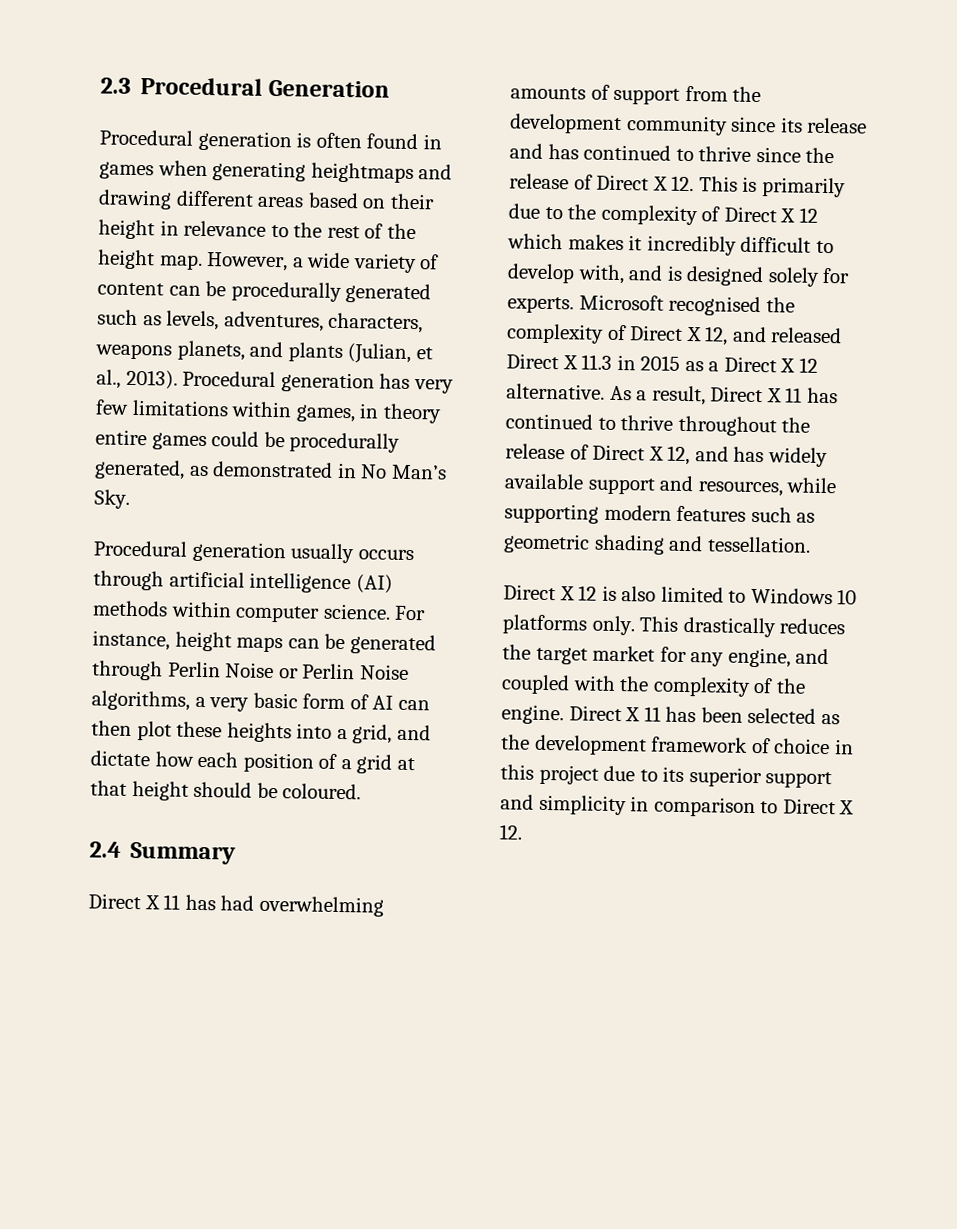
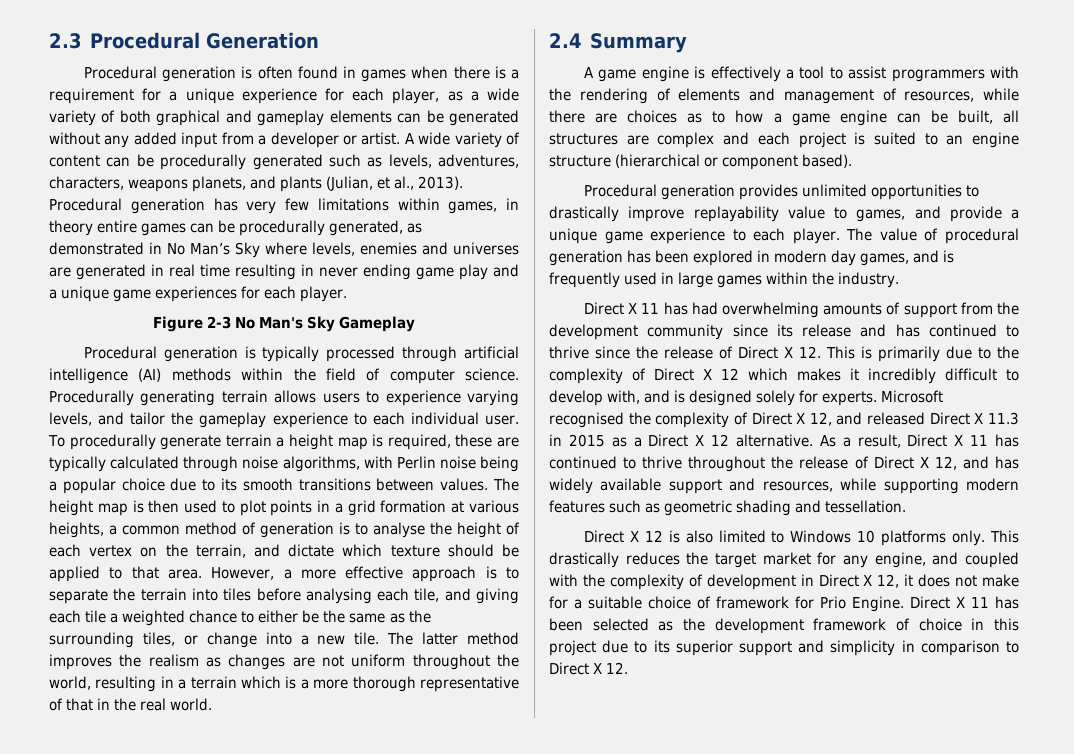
- Procedural generation is often found in games when generating heightmaps and drawing different areas based on their height in relevance to the rest of the height map. However, a wide variety of content can be procedurally generated such as levels, adventures, characters, weapons planets, and plants (Julian, et al., 2013).
+ Procedural generation is often found in games when there is a requirement for a unique experience for each player, as a wide variety of both graphical and gameplay elements can be generated without any added input from a developer or artist. A wide variety of content can be procedurally generated such as levels, adventures, characters, weapons planets, and plants (Julian, et al., 2013).
- Procedural generation has very few limitations within games, in theory entire games could be procedurally generated, as demonstrated in No Man’s Sky.
- Procedural generation usually occurs through artificial intelligence (AI) methods within computer science. For instance, height maps can be generated through Perlin Noise or Perlin Noise algorithms, a very basic form of AI can then plot these heights into a grid, and dictate how each position of a grid at that height should be coloured.
+ Procedural generation has very few limitations within games, in theory entire games can be procedurally generated, as demonstrated in No Man’s Sky where levels, enemies and universes are generated in real time resulting in never ending game play and a unique game experiences for each player.
+ Figure 2-3 No Man's Sky Gameplay
+ Procedural generation is typically processed through artificial intelligence (AI) methods within the field of computer science. Procedurally generating terrain allows users to experience varying levels, and tailor the gameplay experience to each individual user. To procedurally generate terrain a height map is required, these are typically calculated through noise algorithms, with Perlin noise being a popular choice due to its smooth transitions between values. The height map is then used to plot points in a grid formation at various heights, a common method of generation is to analyse the height of each vertex on the terrain, and dictate which texture should be applied to that area. However, a more effective approach is to separate the terrain into tiles before analysing each tile, and giving each tile a weighted chance to either be the same as the surrounding tiles, or change into a new tile. The latter method improves the realism as changes are not uniform throughout the world, resulting in a terrain which is a more thorough representative of that in the real world.
  2.4 Summary
+ A game engine is effectively a tool to assist programmers with the rendering of elements and management of resources, while there are choices as to how a game engine can be built, all structures are complex and each project is suited to an engine structure (hierarchical or component based).
+ Procedural generation provides unlimited opportunities to drastically improve replayability value to games, and provide a unique game experience to each player. The value of procedural generation has been explored in modern day games, and is frequently used in large games within the industry.
- This drastically reduces the target market for any engine, and coupled with the complexity of the engine.
+ This drastically reduces the target market for any engine, and coupled with the complexity of development in Direct X 12, it does not make for a suitable choice of framework for Prio Engine.

